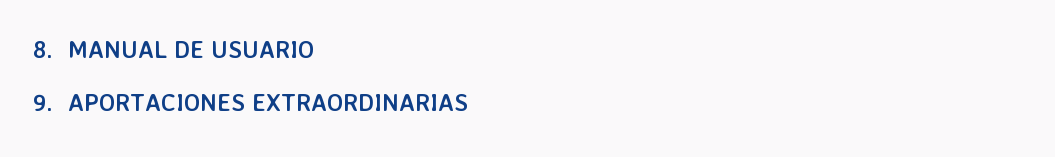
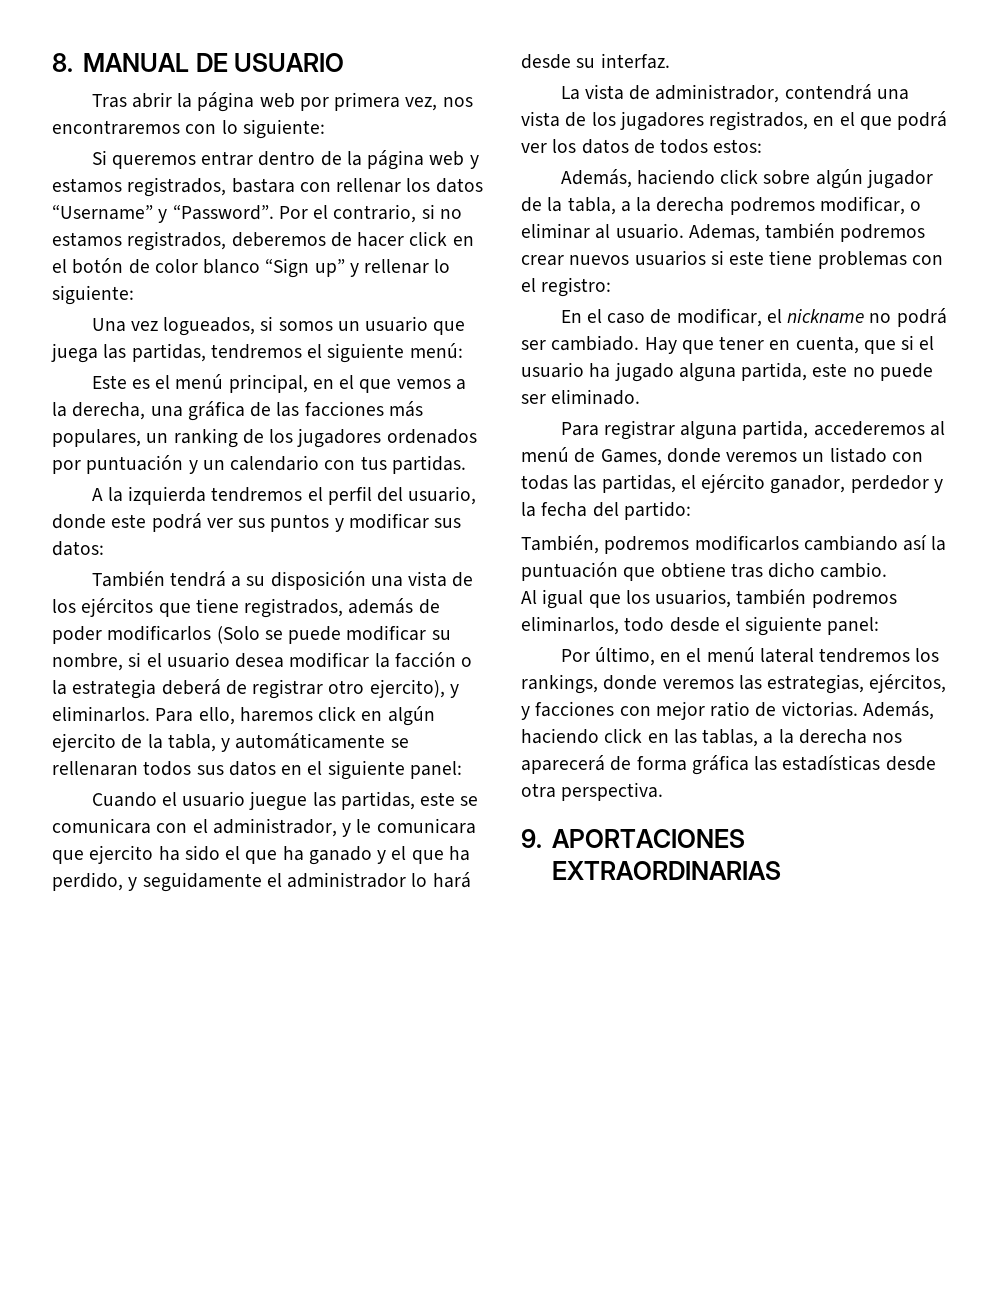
+ Tras abrir la página web por primera vez, nos encontraremos con lo siguiente:
+ Si queremos entrar dentro de la página web y estamos registrados, bastara con rellenar los datos “Username” y “Password”. Por el contrario, si no estamos registrados, deberemos de hacer click en el botón de color blanco “Sign up” y rellenar lo siguiente:
+ Una vez logueados, si somos un usuario que juega las partidas, tendremos el siguiente menú:
+ Este es el menú principal, en el que vemos a la derecha, una gráfica de las facciones más populares, un ranking de los jugadores ordenados por puntuación y un calendario con tus partidas.
+ A la izquierda tendremos el perfil del usuario, donde este podrá ver sus puntos y modificar sus datos:
+ También tendrá a su disposición una vista de los ejércitos que tiene registrados, además de poder modificarlos (Solo se puede modificar su nombre, si el usuario desea modificar la facción o la estrategia deberá de registrar otro ejercito), y eliminarlos. Para ello, haremos click en algún ejercito de la tabla, y automáticamente se rellenaran todos sus datos en el siguiente panel:
+ Cuando el usuario juegue las partidas, este se comunicara con el administrador, y le comunicara que ejercito ha sido el que ha ganado y el que ha perdido, y seguidamente el administrador lo hará desde su interfaz.
+ La vista de administrador, contendrá una vista de los jugadores registrados, en el que podrá ver los datos de todos estos:
+ Además, haciendo click sobre algún jugador de la tabla, a la derecha podremos modificar, o eliminar al usuario. Ademas, también podremos crear nuevos usuarios si este tiene problemas con el registro:
+ En el caso de modificar, el nickname no podrá ser cambiado. Hay que tener en cuenta, que si el usuario ha jugado alguna partida, este no puede ser eliminado.
+ Para registrar alguna partida, accederemos al menú de Games, donde veremos un listado con todas las partidas, el ejército ganador, perdedor y la fecha del partido:
+ También, podremos modificarlos cambiando así la puntuación que obtiene tras dicho cambio.
+ Al igual que los usuarios, también podremos eliminarlos, todo desde el siguiente panel:
+ Por último, en el menú lateral tendremos los rankings, donde veremos las estrategias, ejércitos, y facciones con mejor ratio de victorias. Además, haciendo click en las tablas, a la derecha nos aparecerá de forma gráfica las estadísticas desde otra perspectiva.

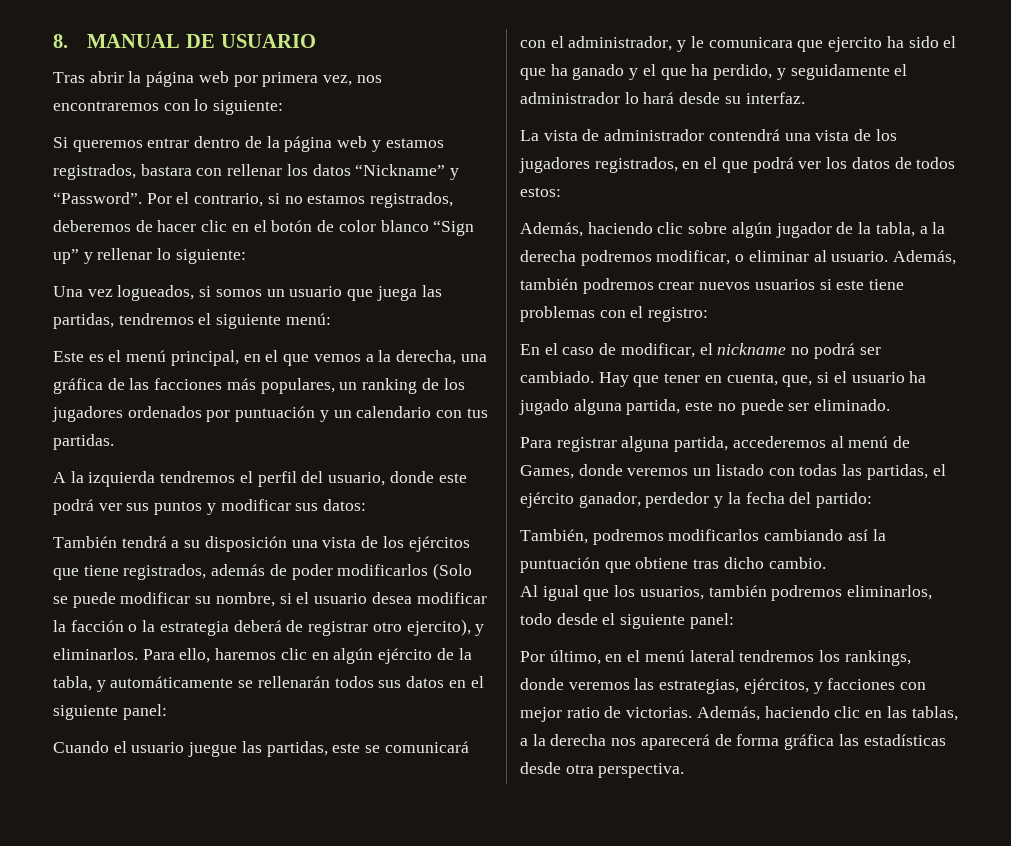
- Si queremos entrar dentro de la página web y estamos registrados, bastara con rellenar los datos “Username” y “Password”.
+ Si queremos entrar dentro de la página web y estamos registrados, bastara con rellenar los datos “Nickname” y “Password”.
- Por el contrario, si no estamos registrados, deberemos de hacer click en el botón de color blanco “Sign up” y rellenar lo siguiente:
+ Por el contrario, si no estamos registrados, deberemos de hacer clic en el botón de color blanco “Sign up” y rellenar lo siguiente:
- Para ello, haremos click en algún ejercito de la tabla, y automáticamente se rellenaran todos sus datos en el siguiente panel:
+ Para ello, haremos clic en algún ejército de la tabla, y automáticamente se rellenarán todos sus datos en el siguiente panel:
- Cuando el usuario juegue las partidas, este se comunicara con el administrador, y le comunicara que ejercito ha sido el que ha ganado y el que ha perdido, y seguidamente el administrador lo hará desde su interfaz.
+ Cuando el usuario juegue las partidas, este se comunicará con el administrador, y le comunicara que ejercito ha sido el que ha ganado y el que ha perdido, y seguidamente el administrador lo hará desde su interfaz.
- La vista de administrador, contendrá una vista de los jugadores registrados, en el que podrá ver los datos de todos estos:
+ La vista de administrador contendrá una vista de los jugadores registrados, en el que podrá ver los datos de todos estos:
- Además, haciendo click sobre algún jugador de la tabla, a la derecha podremos modificar, o eliminar al usuario.
+ Además, haciendo clic sobre algún jugador de la tabla, a la derecha podremos modificar, o eliminar al usuario.
- Ademas, también podremos crear nuevos usuarios si este tiene problemas con el registro:
+ Además, también podremos crear nuevos usuarios si este tiene problemas con el registro:
- Hay que tener en cuenta, que si el usuario ha jugado alguna partida, este no puede ser eliminado.
+ Hay que tener en cuenta, que, si el usuario ha jugado alguna partida, este no puede ser eliminado.
- Además, haciendo click en las tablas, a la derecha nos aparecerá de forma gráfica las estadísticas desde otra perspectiva.
+ Además, haciendo clic en las tablas, a la derecha nos aparecerá de forma gráfica las estadísticas desde otra perspectiva.
- 9. APORTACIONES EXTRAORDINARIAS

